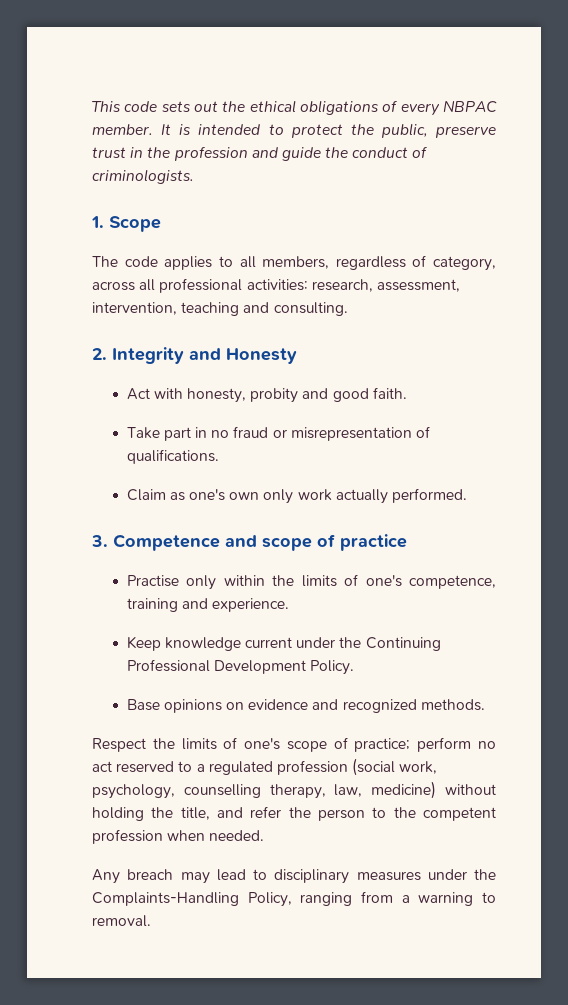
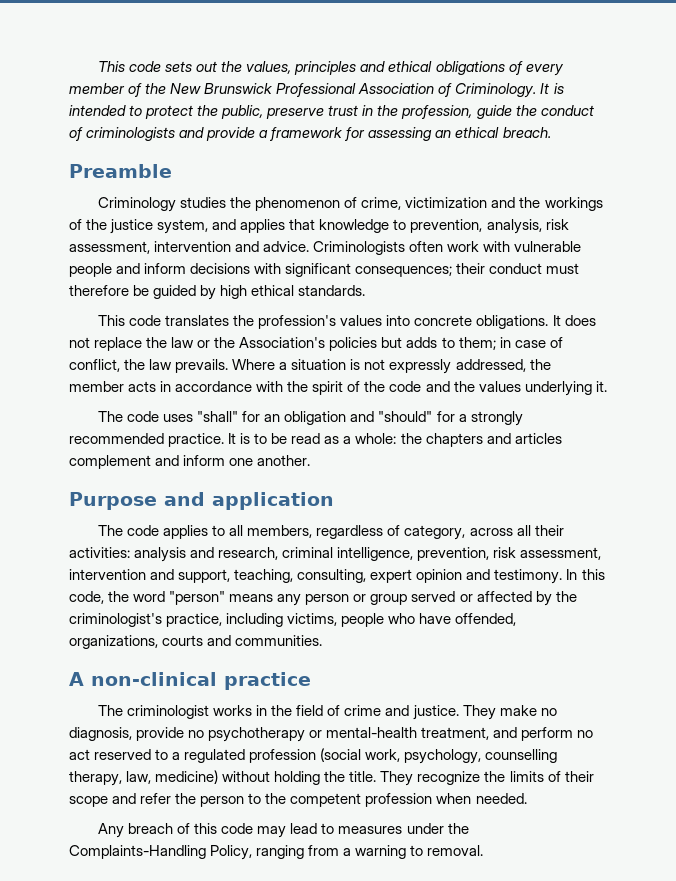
- This code sets out the ethical obligations of every NBPAC member.
+ This code sets out the values, principles and ethical obligations of every member of the New Brunswick Professional Association of Criminology.
- It is intended to protect the public, preserve trust in the profession and guide the conduct of criminologists.
- 1. Scope
+ It is intended to protect the public, preserve trust in the profession, guide the conduct of criminologists and provide a framework for assessing an ethical breach.
+ Preamble
+ Criminology studies the phenomenon of crime, victimization and the workings of the justice system, and applies that knowledge to prevention, analysis, risk assessment, intervention and advice. Criminologists often work with vulnerable people and inform decisions with significant consequences; their conduct must therefore be guided by high ethical standards.
+ This code translates the profession's values into concrete obligations. It does not replace the law or the Association's policies but adds to them; in case of conflict, the law prevails. Where a situation is not expressly addressed, the member acts in accordance with the spirit of the code and the values underlying it.
+ The code uses "shall" for an obligation and "should" for a strongly recommended practice. It is to be read as a whole: the chapters and articles complement and inform one another.
+ Purpose and application
- The code applies to all members, regardless of category, across all professional activities: research, assessment, intervention, teaching and consulting.
- 2. Integrity and Honesty
- Act with honesty, probity and good faith.
- Take part in no fraud or misrepresentation of qualifications.
- Claim as one's own only work actually performed.
- 3. Competence and scope of practice
- Practise only within the limits of one's competence, training and experience.
- Keep knowledge current under the Continuing Professional Development Policy.
- Base opinions on evidence and recognized methods.
- Respect the limits of one's scope of practice; perform no act reserved to a regulated profession (social work, psychology, counselling therapy, law, medicine) without holding the title, and refer the person to the competent profession when needed.
+ The code applies to all members, regardless of category, across all their activities: analysis and research, criminal intelligence, prevention, risk assessment, intervention and support, teaching, consulting, expert opinion and testimony. In this code, the word "person" means any person or group served or affected by the criminologist's practice, including victims, people who have offended, organizations, courts and communities.
+ A non-clinical practice
+ The criminologist works in the field of crime and justice. They make no diagnosis, provide no psychotherapy or mental-health treatment, and perform no act reserved to a regulated profession (social work, psychology, counselling therapy, law, medicine) without holding the title. They recognize the limits of their scope and refer the person to the competent profession when needed.
- Any breach may lead to disciplinary measures under the Complaints-Handling Policy, ranging from a warning to removal.
+ Any breach of this code may lead to measures under the Complaints-Handling Policy, ranging from a warning to removal.

